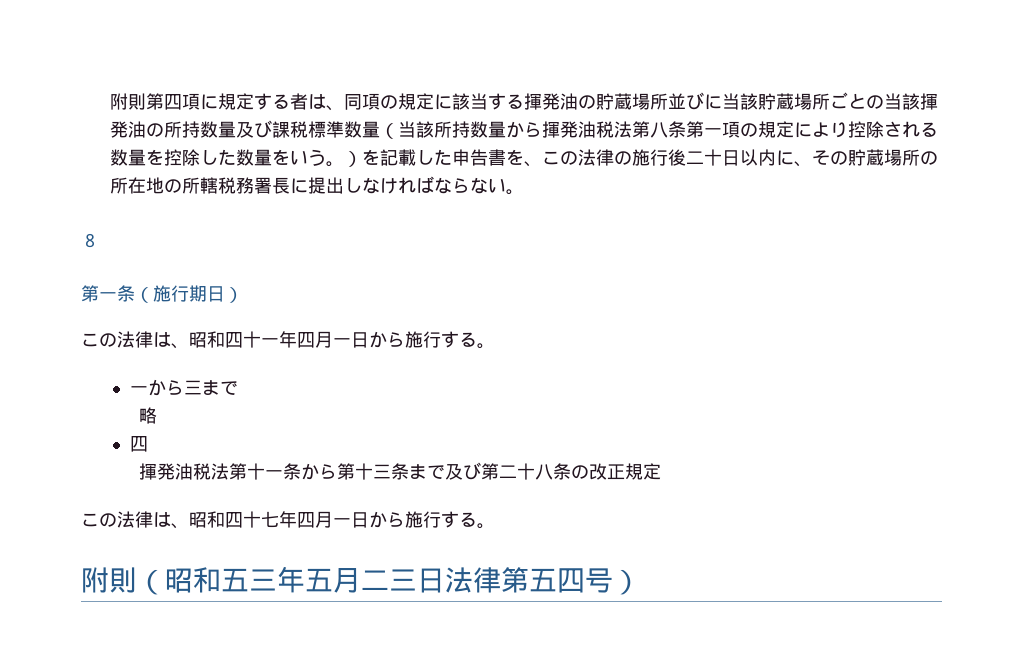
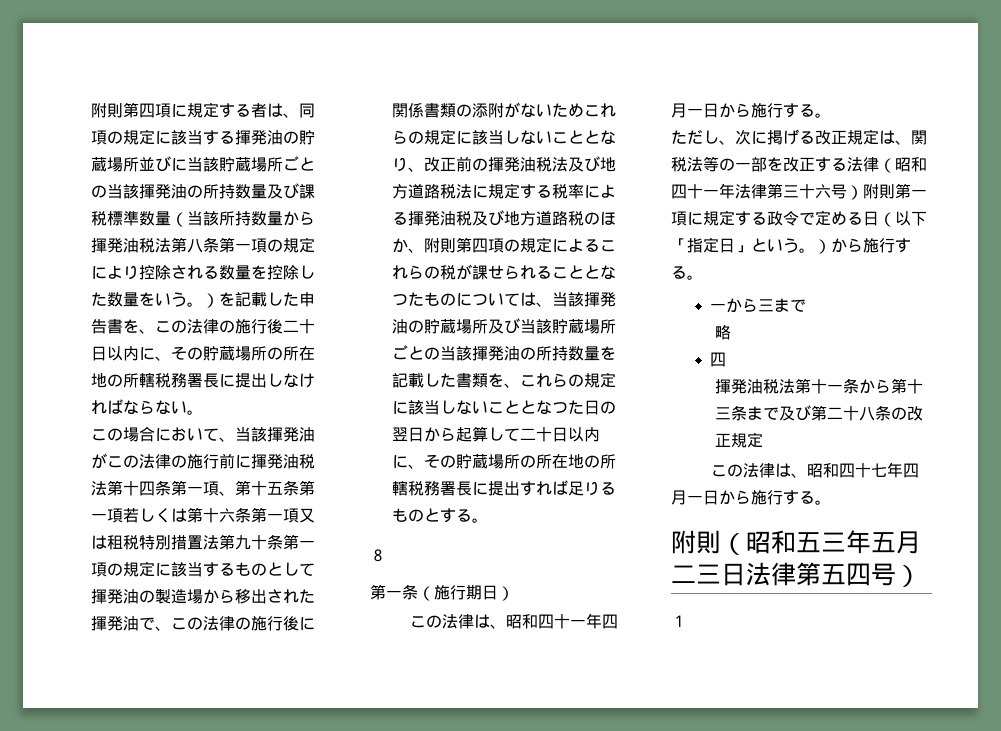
+ この場合において、当該揮発油がこの法律の施行前に揮発油税法第十四条第一項、第十五条第一項若しくは第十六条第一項又は租税特別措置法第九十条第一項の規定に該当するものとして揮発油の製造場から移出された揮発油で、この法律の施行後に関係書類の添附がないためこれらの規定に該当しないこととなり、改正前の揮発油税法及び地方道路税法に規定する税率による揮発油税及び地方道路税のほか、附則第四項の規定によるこれらの税が課せられることとなつたものについては、当該揮発油の貯蔵場所及び当該貯蔵場所ごとの当該揮発油の所持数量を記載した書類を、これらの規定に該当しないこととなつた日の翌日から起算して二十日以内に、その貯蔵場所の所在地の所轄税務署長に提出すれば足りるものとする。
+ ただし、次に掲げる改正規定は、関税法等の一部を改正する法律（昭和四十一年法律第三十六号）附則第一項に規定する政令で定める日（以下「指定日」という。）から施行する。
+ １

